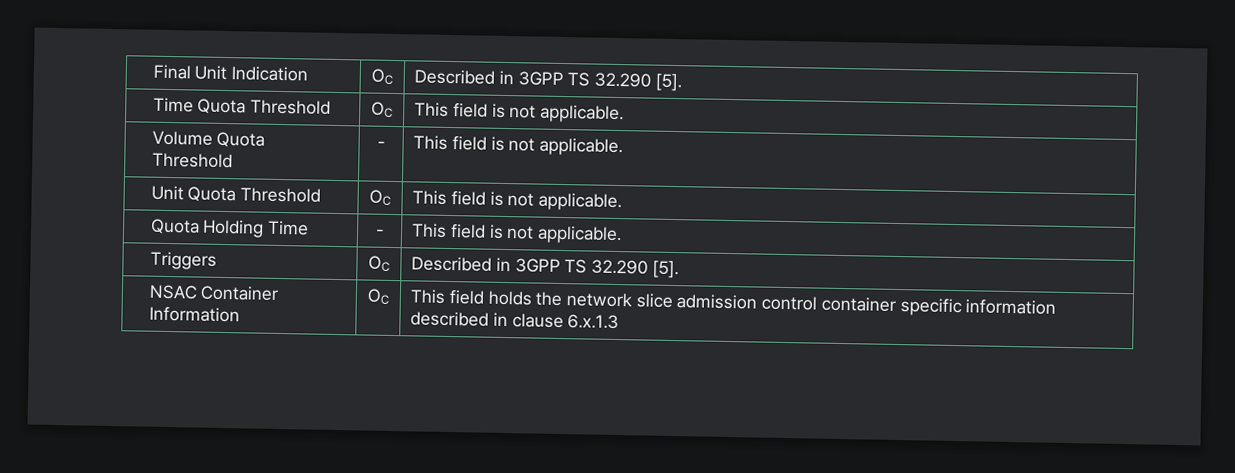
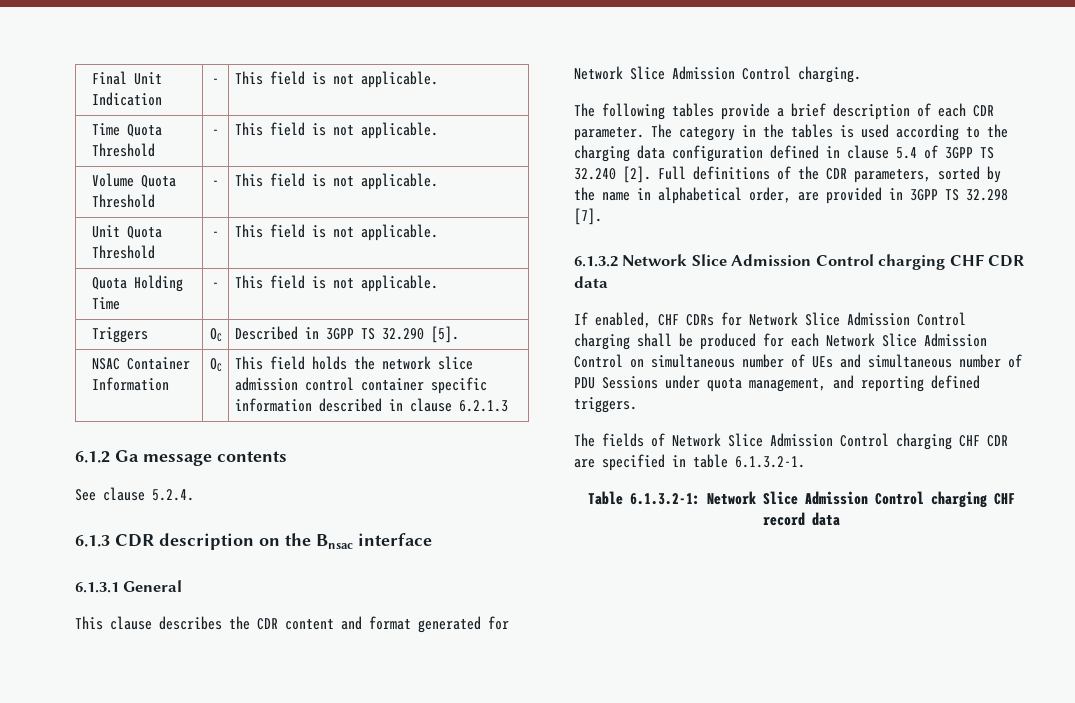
- Final Unit Indication | OC | Described in 3GPP TS 32.290 [5].
+ Final Unit Indication | - | This field is not applicable.
- Time Quota Threshold | OC | This field is not applicable.
+ Time Quota Threshold | - | This field is not applicable.
- Unit Quota Threshold | OC | This field is not applicable.
+ Unit Quota Threshold | - | This field is not applicable.
- NSAC Container Information | OC | This field holds the network slice admission control container specific information described in clause 6.x.1.3
+ NSAC Container Information | OC | This field holds the network slice admission control container specific information described in clause 6.2.1.3
+ 6.1.2 Ga message contents
+ See clause 5.2.4.
+ 6.1.3 CDR description on the Bnsac interface
+ 6.1.3.1 General
+ This clause describes the CDR content and format generated for Network Slice Admission Control charging.
+ The following tables provide a brief description of each CDR parameter. The category in the tables is used according to the charging data configuration defined in clause 5.4 of 3GPP TS 32.240 [2]. Full definitions of the CDR parameters, sorted by the name in alphabetical order, are provided in 3GPP TS 32.298 [7].
+ 6.1.3.2 Network Slice Admission Control charging CHF CDR data
+ If enabled, CHF CDRs for Network Slice Admission Control charging shall be produced for each Network Slice Admission Control on simultaneous number of UEs and simultaneous number of PDU Sessions under quota management, and reporting defined triggers.
+ The fields of Network Slice Admission Control charging CHF CDR are specified in table 6.1.3.2-1.
+ Table 6.1.3.2-1: Network Slice Admission Control charging CHF record data

